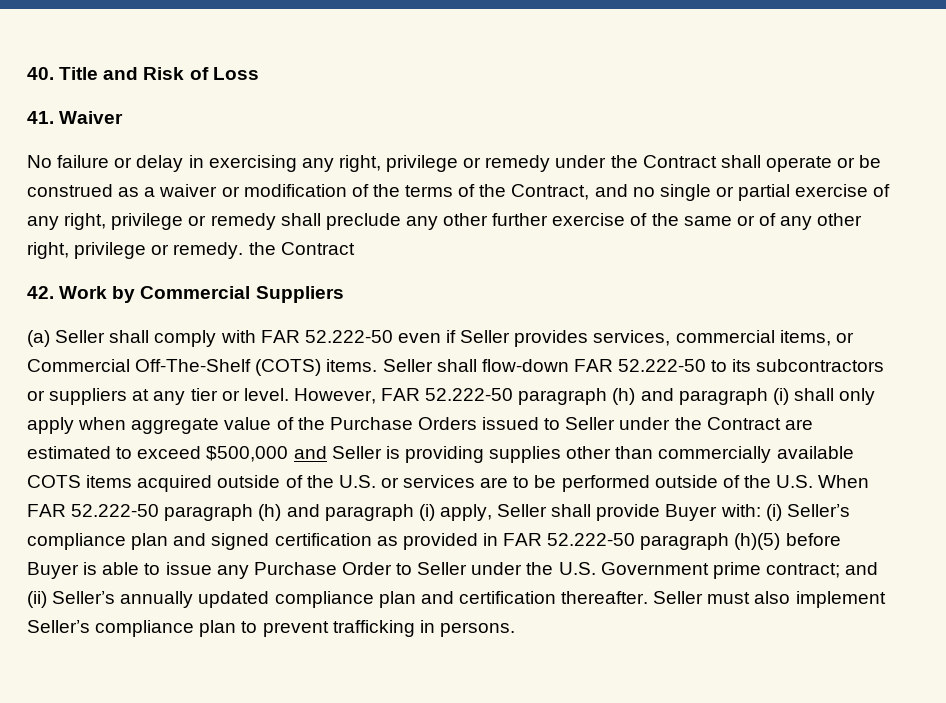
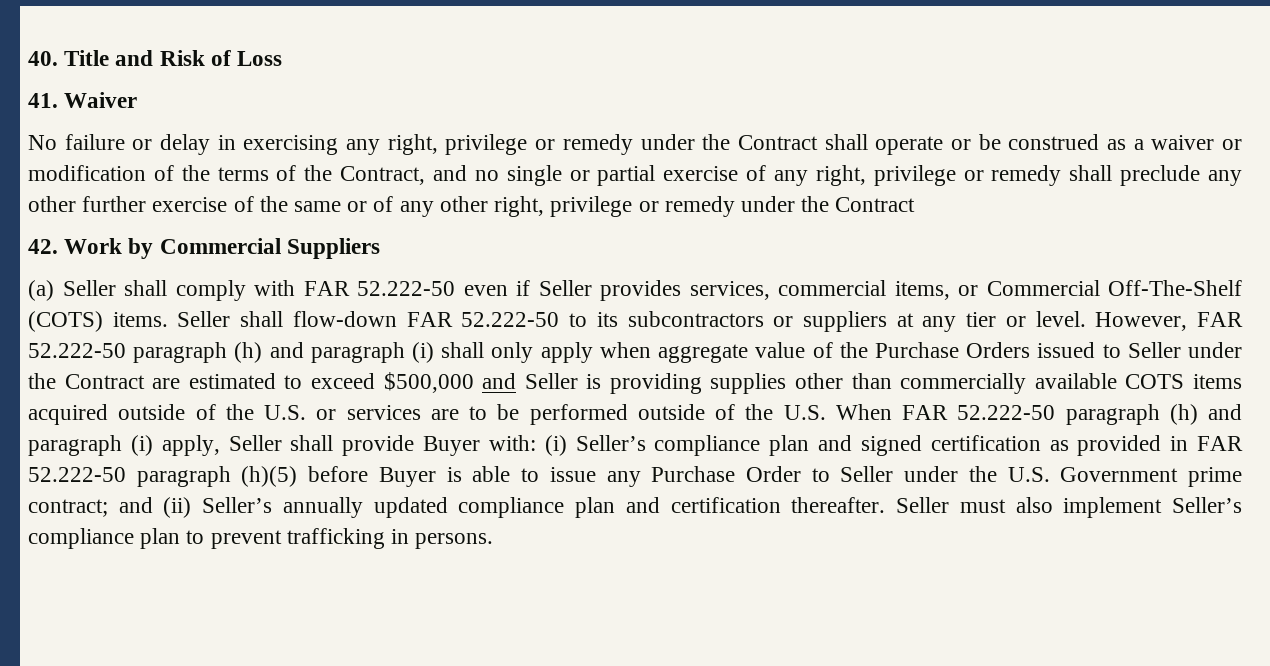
- No failure or delay in exercising any right, privilege or remedy under the Contract shall operate or be construed as a waiver or modification of the terms of the Contract, and no single or partial exercise of any right, privilege or remedy shall preclude any other further exercise of the same or of any other right, privilege or remedy. the Contract
+ No failure or delay in exercising any right, privilege or remedy under the Contract shall operate or be construed as a waiver or modification of the terms of the Contract, and no single or partial exercise of any right, privilege or remedy shall preclude any other further exercise of the same or of any other right, privilege or remedy under the Contract

